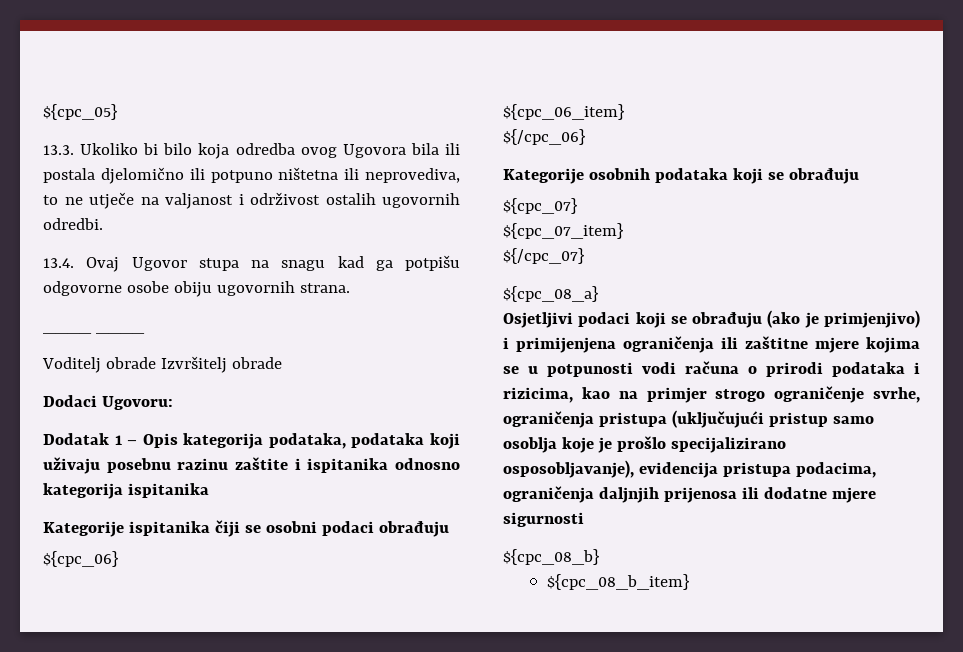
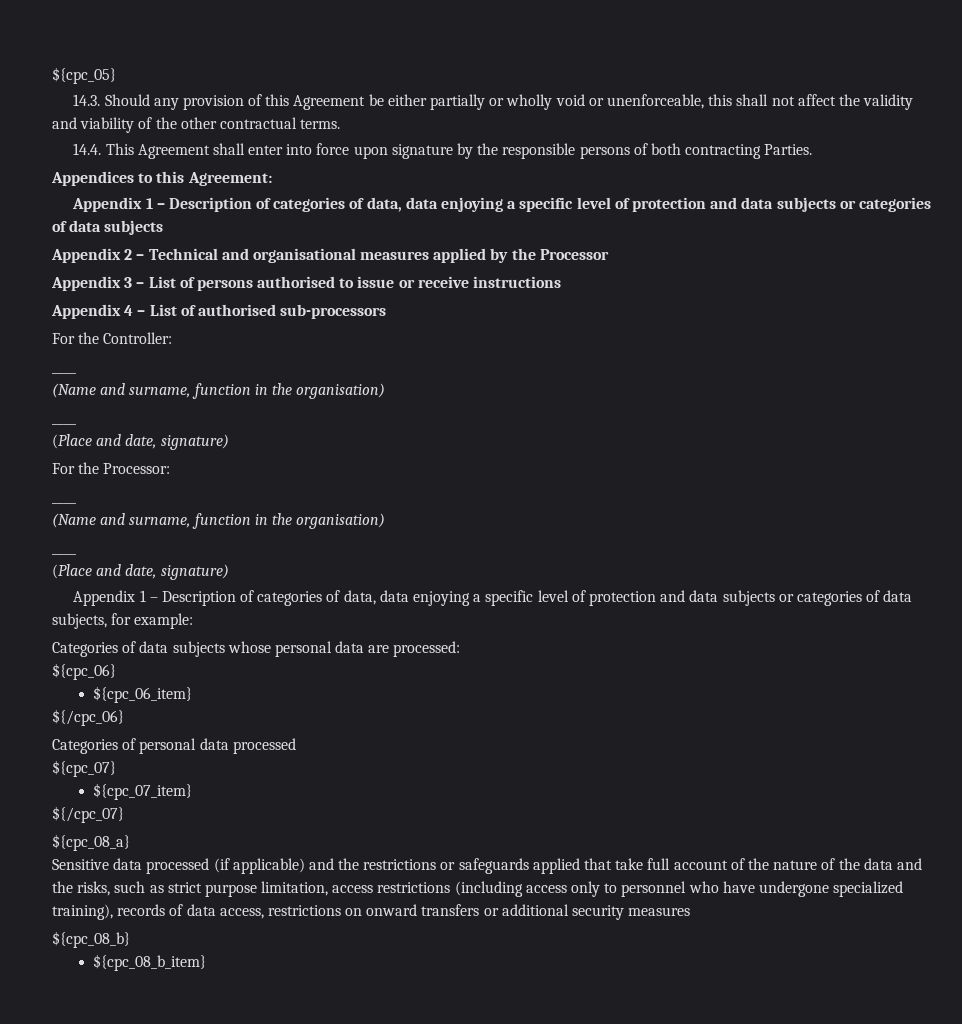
- 13.3. Ukoliko bi bilo koja odredba ovog Ugovora bila ili postala djelomično ili potpuno ništetna ili neprovediva, to ne utječe na valjanost i održivost ostalih ugovornih odredbi.
- 13.4. Ovaj Ugovor stupa na snagu kad ga potpišu odgovorne osobe obiju ugovornih strana.
- ____ ____
- Voditelj obrade Izvršitelj obrade
- Dodaci Ugovoru:
- Dodatak 1 – Opis kategorija podataka, podataka koji uživaju posebnu razinu zaštite i ispitanika odnosno kategorija ispitanika
- Kategorije ispitanika čiji se osobni podaci obrađuju
+ 14.3. Should any provision of this Agreement be either partially or wholly void or unenforceable, this shall not affect the validity and viability of the other contractual terms.
+ 14.4. This Agreement shall enter into force upon signature by the responsible persons of both contracting Parties.
+ Appendices to this Agreement:
+ Appendix 1 – Description of categories of data, data enjoying a specific level of protection and data subjects or categories of data subjects
+ Appendix 2 – Technical and organisational measures applied by the Processor
+ Appendix 3 – List of persons authorised to issue or receive instructions
+ Appendix 4 – List of authorised sub-processors
+ For the Controller:
+ ____
+ (Name and surname, function in the organisation)
+ ____
+ (Place and date, signature)
+ For the Processor:
+ ____
+ (Name and surname, function in the organisation)
+ ____
+ (Place and date, signature)
+ Appendix 1 – Description of categories of data, data enjoying a specific level of protection and data subjects or categories of data subjects, for example:
+ Categories of data subjects whose personal data are processed:
  ${cpc_06}
  ${cpc_06_item}
  ${/cpc_06}
- Kategorije osobnih podataka koji se obrađuju
+ Categories of personal data processed
  ${cpc_07}
  ${cpc_07_item}
  ${/cpc_07}
  ${cpc_08_a}
- Osjetljivi podaci koji se obrađuju (ako je primjenjivo) i primijenjena ograničenja ili zaštitne mjere kojima se u potpunosti vodi računa o prirodi podataka i rizicima, kao na primjer strogo ograničenje svrhe, ograničenja pristupa (uključujući pristup samo osoblja koje je prošlo specijalizirano osposobljavanje), evidencija pristupa podacima, ograničenja daljnjih prijenosa ili dodatne mjere sigurnosti
+ Sensitive data processed (if applicable) and the restrictions or safeguards applied that take full account of the nature of the data and the risks, such as strict purpose limitation, access restrictions (including access only to personnel who have undergone specialized training), records of data access, restrictions on onward transfers or additional security measures

